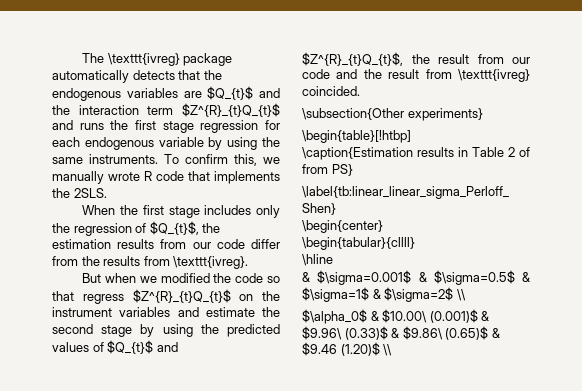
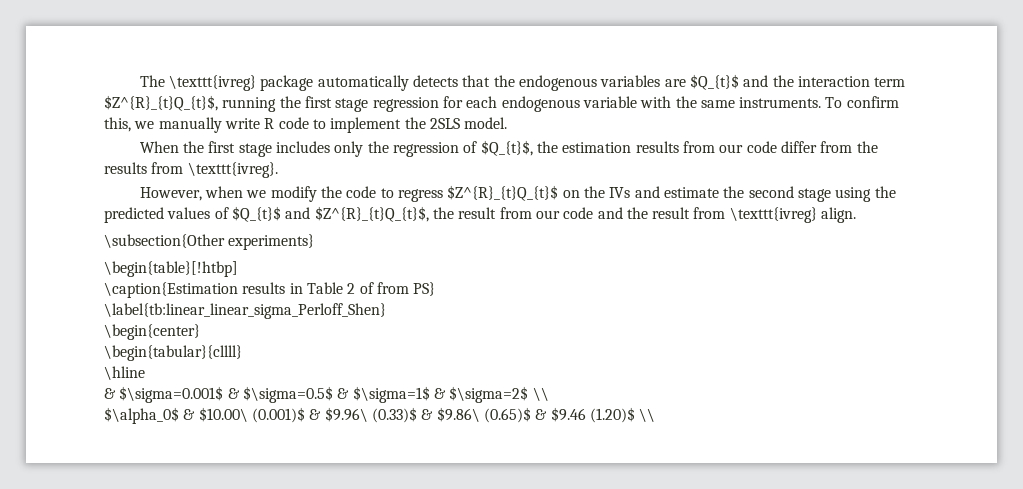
- The \texttt{ivreg} package automatically detects that the endogenous variables are $Q_{t}$ and the interaction term $Z^{R}_{t}Q_{t}$ and runs the first stage regression for each endogenous variable by using the same instruments.
+ The \texttt{ivreg} package automatically detects that the endogenous variables are $Q_{t}$ and the interaction term $Z^{R}_{t}Q_{t}$, running the first stage regression for each endogenous variable with the same instruments.
- To confirm this, we manually wrote R code that implements the 2SLS.
+ To confirm this, we manually write R code to implement the 2SLS model.
- But when we modified the code so that regress $Z^{R}_{t}Q_{t}$ on the instrument variables and estimate the second stage by using the predicted values of $Q_{t}$ and $Z^{R}_{t}Q_{t}$, the result from our code and the result from \texttt{ivreg} coincided.
+ However, when we modify the code to regress $Z^{R}_{t}Q_{t}$ on the IVs and estimate the second stage using the predicted values of $Q_{t}$ and $Z^{R}_{t}Q_{t}$, the result from our code and the result from \texttt{ivreg} align.

